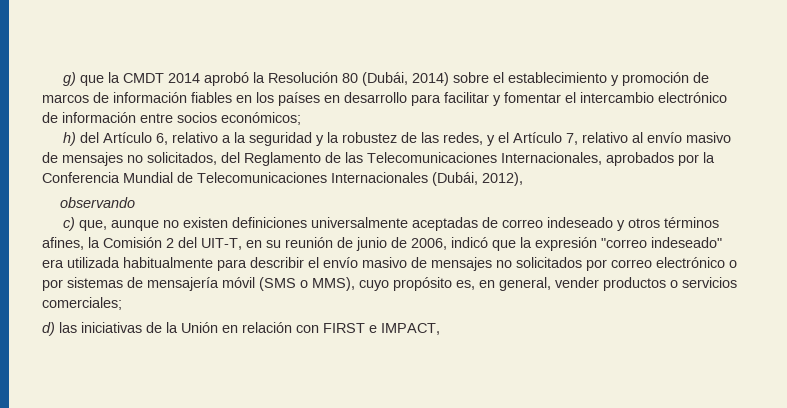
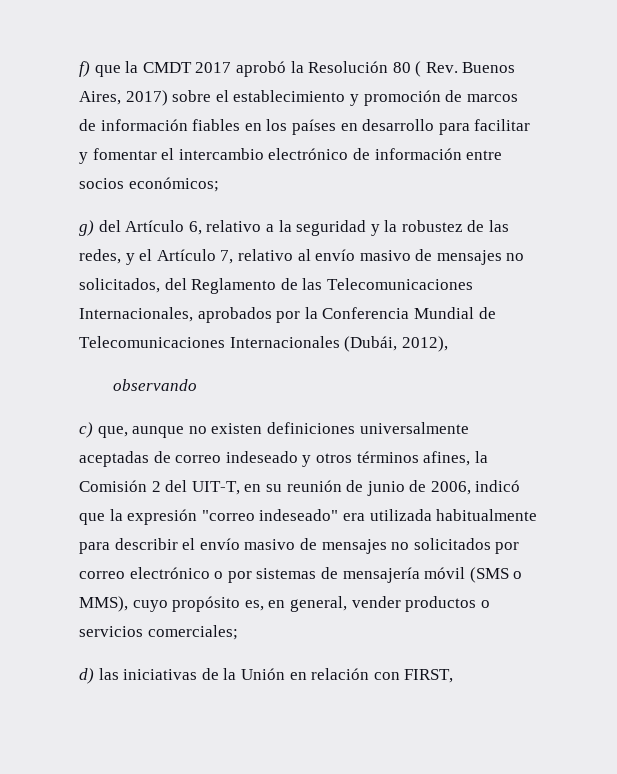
- g) que la CMDT 2014 aprobó la Resolución 80 (Dubái, 2014) sobre el establecimiento y promoción de marcos de información fiables en los países en desarrollo para facilitar y fomentar el intercambio electrónico de información entre socios económicos;
+ f) que la CMDT 2017 aprobó la Resolución 80 ( Rev. Buenos Aires, 2017) sobre el establecimiento y promoción de marcos de información fiables en los países en desarrollo para facilitar y fomentar el intercambio electrónico de información entre socios económicos;
- h) del Artículo 6, relativo a la seguridad y la robustez de las redes, y el Artículo 7, relativo al envío masivo de mensajes no solicitados, del Reglamento de las Telecomunicaciones Internacionales, aprobados por la Conferencia Mundial de Telecomunicaciones Internacionales (Dubái, 2012),
+ g) del Artículo 6, relativo a la seguridad y la robustez de las redes, y el Artículo 7, relativo al envío masivo de mensajes no solicitados, del Reglamento de las Telecomunicaciones Internacionales, aprobados por la Conferencia Mundial de Telecomunicaciones Internacionales (Dubái, 2012),
- d) las iniciativas de la Unión en relación con FIRST e IMPACT,
+ d) las iniciativas de la Unión en relación con FIRST,

